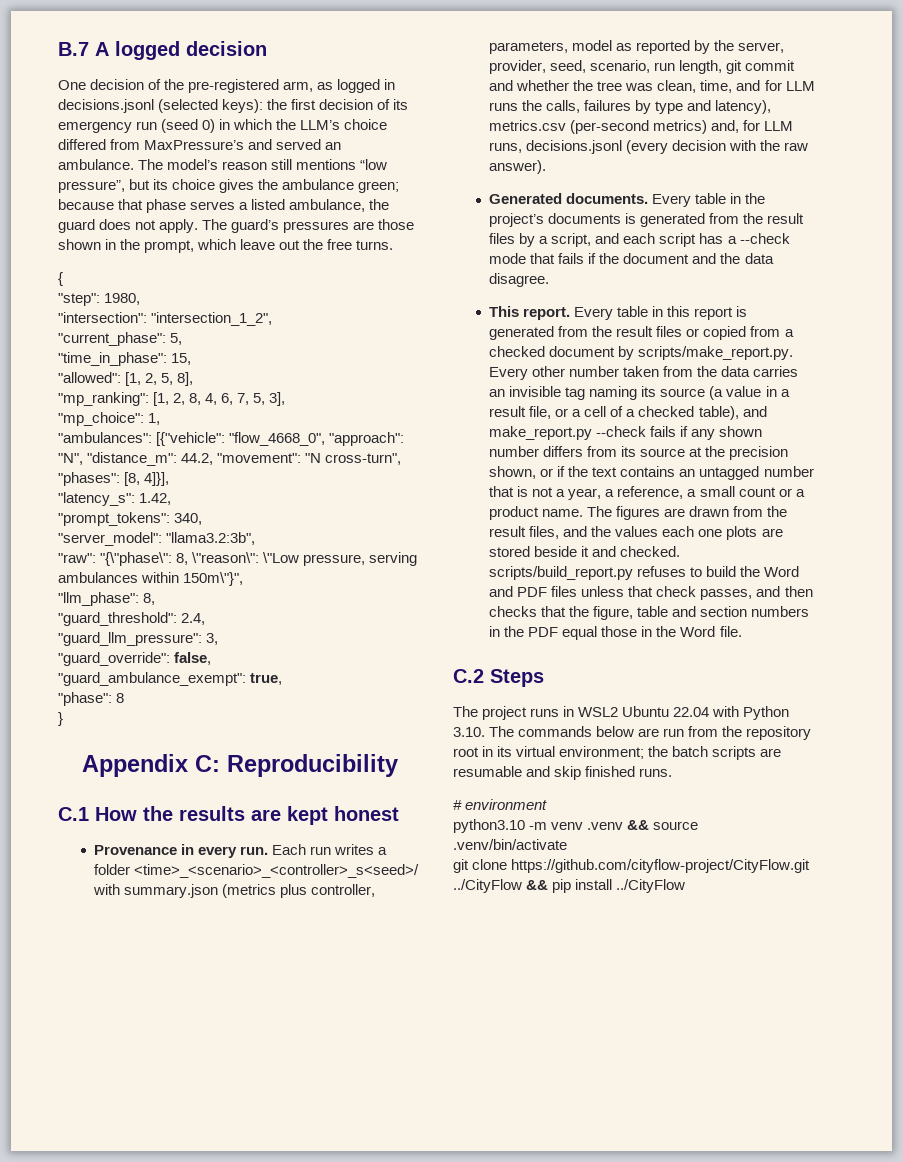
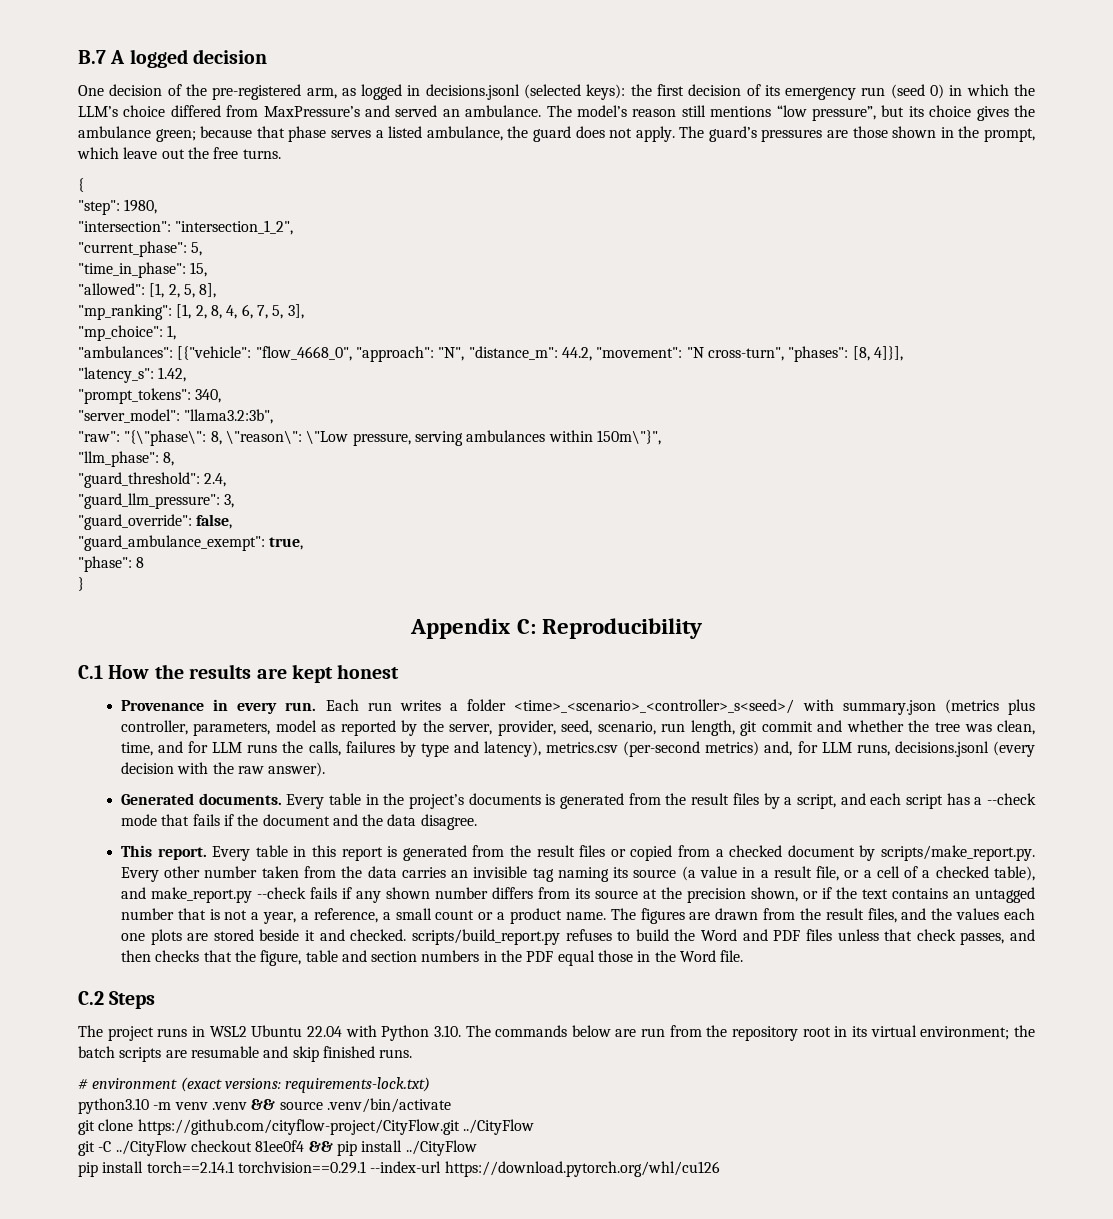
- # environment
+ # environment (exact versions: requirements-lock.txt)
- git clone https://github.com/cityflow-project/CityFlow.git ../CityFlow && pip install ../CityFlow
+ git clone https://github.com/cityflow-project/CityFlow.git ../CityFlow
+ git -C ../CityFlow checkout 81ee0f4 && pip install ../CityFlow
+ pip install torch==2.14.1 torchvision==0.29.1 --index-url https://download.pytorch.org/whl/cu126

